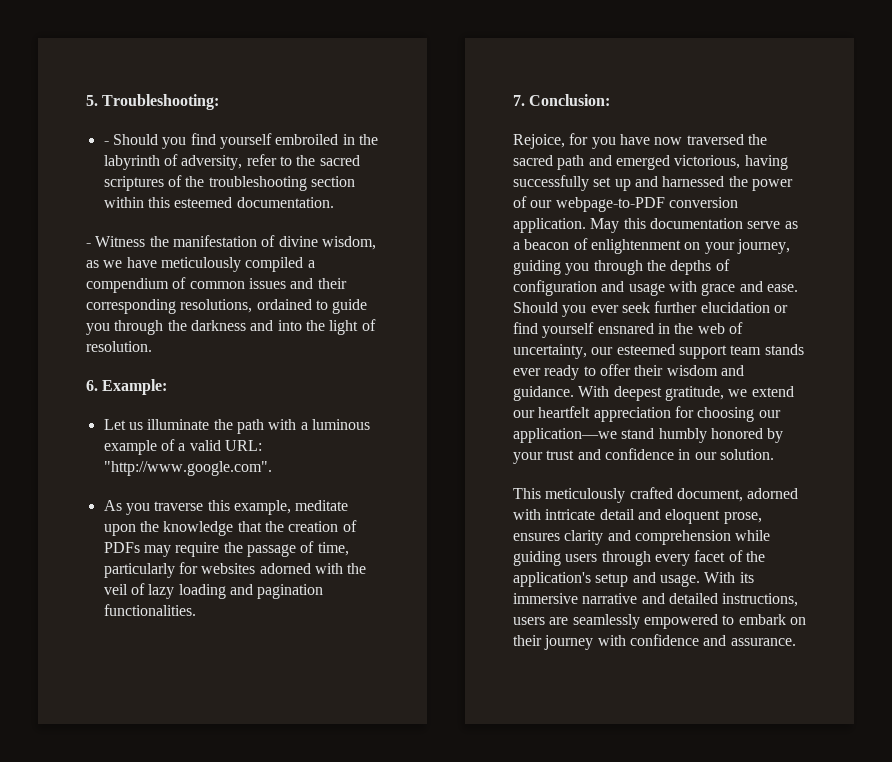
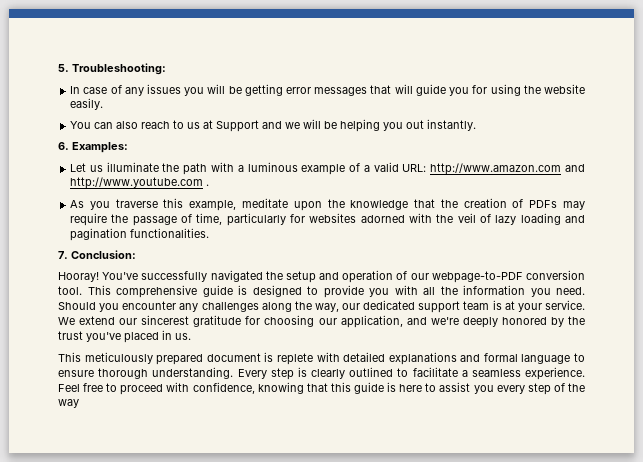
- - Should you find yourself embroiled in the labyrinth of adversity, refer to the sacred scriptures of the troubleshooting section within this esteemed documentation.
- - Witness the manifestation of divine wisdom, as we have meticulously compiled a compendium of common issues and their corresponding resolutions, ordained to guide you through the darkness and into the light of resolution.
+ In case of any issues you will be getting error messages that will guide you for using the website easily.
+ You can also reach to us at Support and we will be helping you out instantly.
- 6. Example:
+ 6. Examples:
- Let us illuminate the path with a luminous example of a valid URL: "http://www.google.com".
+ Let us illuminate the path with a luminous example of a valid URL: http://www.amazon.com and http://www.youtube.com .
- Rejoice, for you have now traversed the sacred path and emerged victorious, having successfully set up and harnessed the power of our webpage-to-PDF conversion application. May this documentation serve as a beacon of enlightenment on your journey, guiding you through the depths of configuration and usage with grace and ease. Should you ever seek further elucidation or find yourself ensnared in the web of uncertainty, our esteemed support team stands ever ready to offer their wisdom and guidance. With deepest gratitude, we extend our heartfelt appreciation for choosing our application—we stand humbly honored by your trust and confidence in our solution.
- This meticulously crafted document, adorned with intricate detail and eloquent prose, ensures clarity and comprehension while guiding users through every facet of the application's setup and usage. With its immersive narrative and detailed instructions, users are seamlessly empowered to embark on their journey with confidence and assurance.
+ Hooray! You've successfully navigated the setup and operation of our webpage-to-PDF conversion tool. This comprehensive guide is designed to provide you with all the information you need. Should you encounter any challenges along the way, our dedicated support team is at your service. We extend our sincerest gratitude for choosing our application, and we're deeply honored by the trust you've placed in us.
+ This meticulously prepared document is replete with detailed explanations and formal language to ensure thorough understanding. Every step is clearly outlined to facilitate a seamless experience. Feel free to proceed with confidence, knowing that this guide is here to assist you every step of the way

